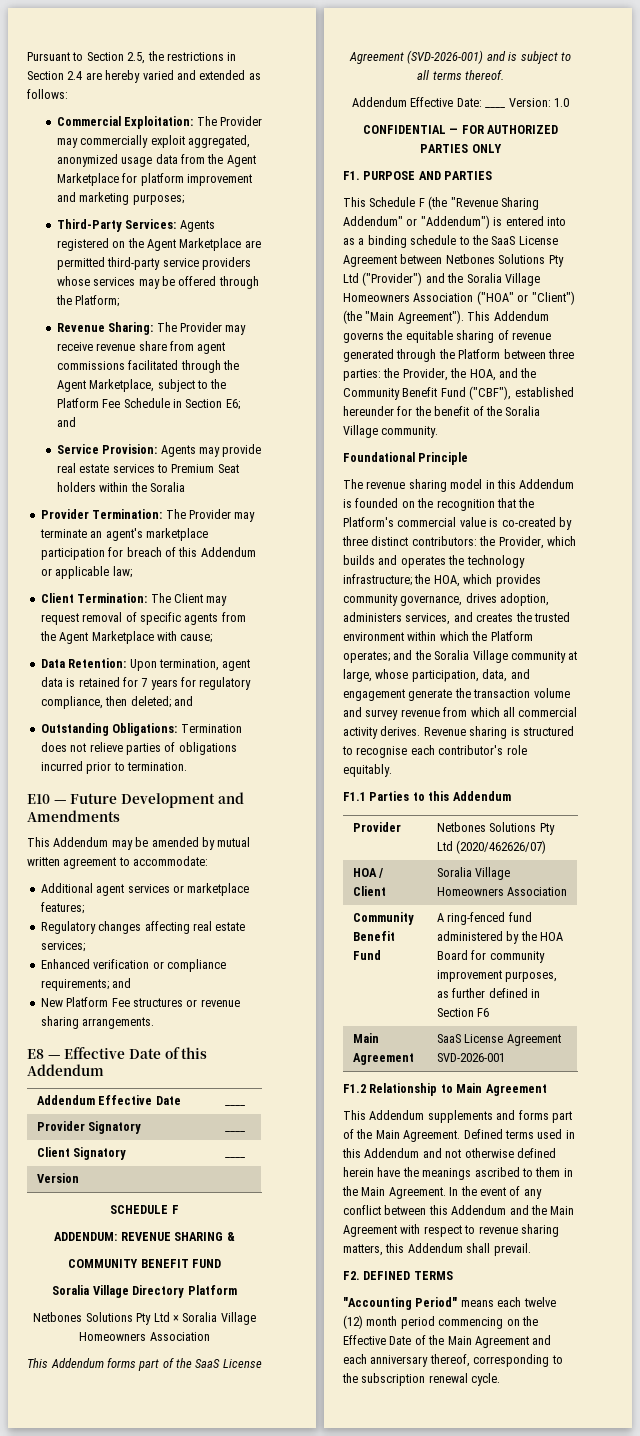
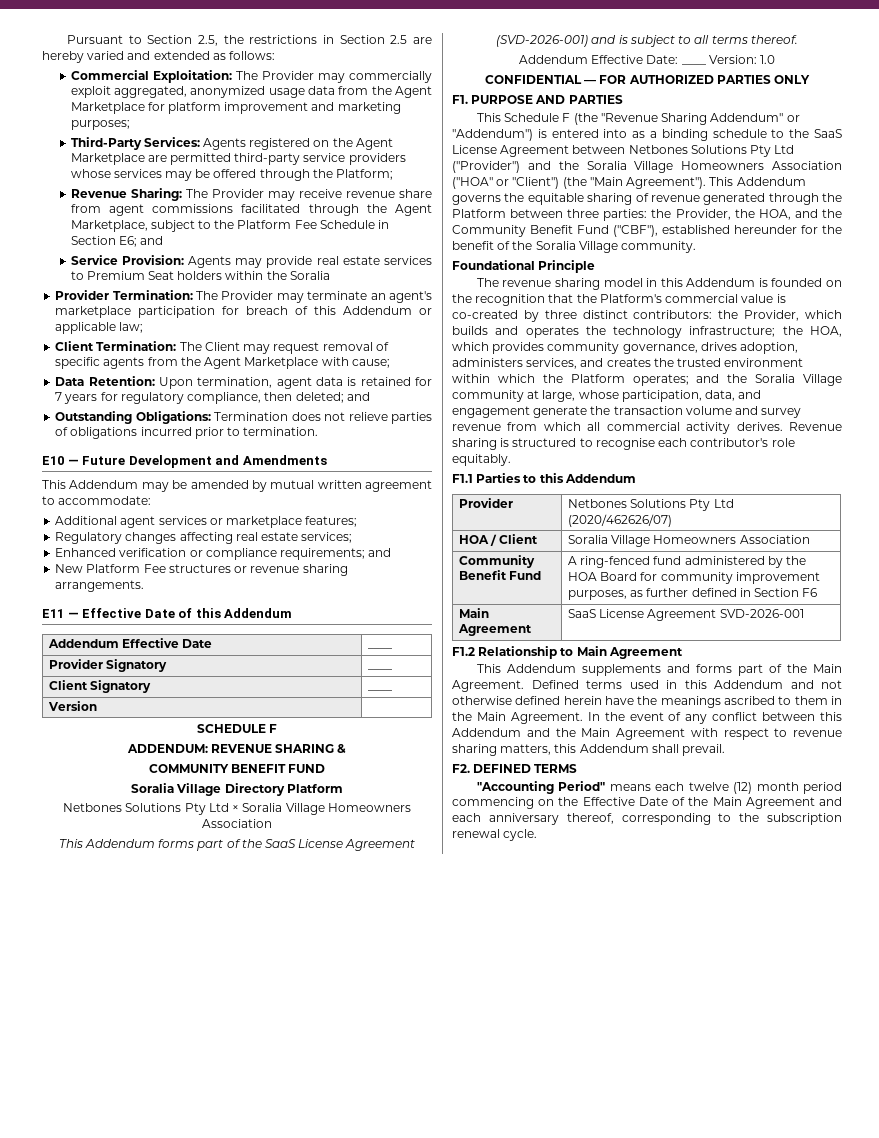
- Pursuant to Section 2.5, the restrictions in Section 2.4 are hereby varied and extended as follows:
+ Pursuant to Section 2.5, the restrictions in Section 2.5 are hereby varied and extended as follows:
- E8 — Effective Date of this Addendum
+ E11 — Effective Date of this Addendum

